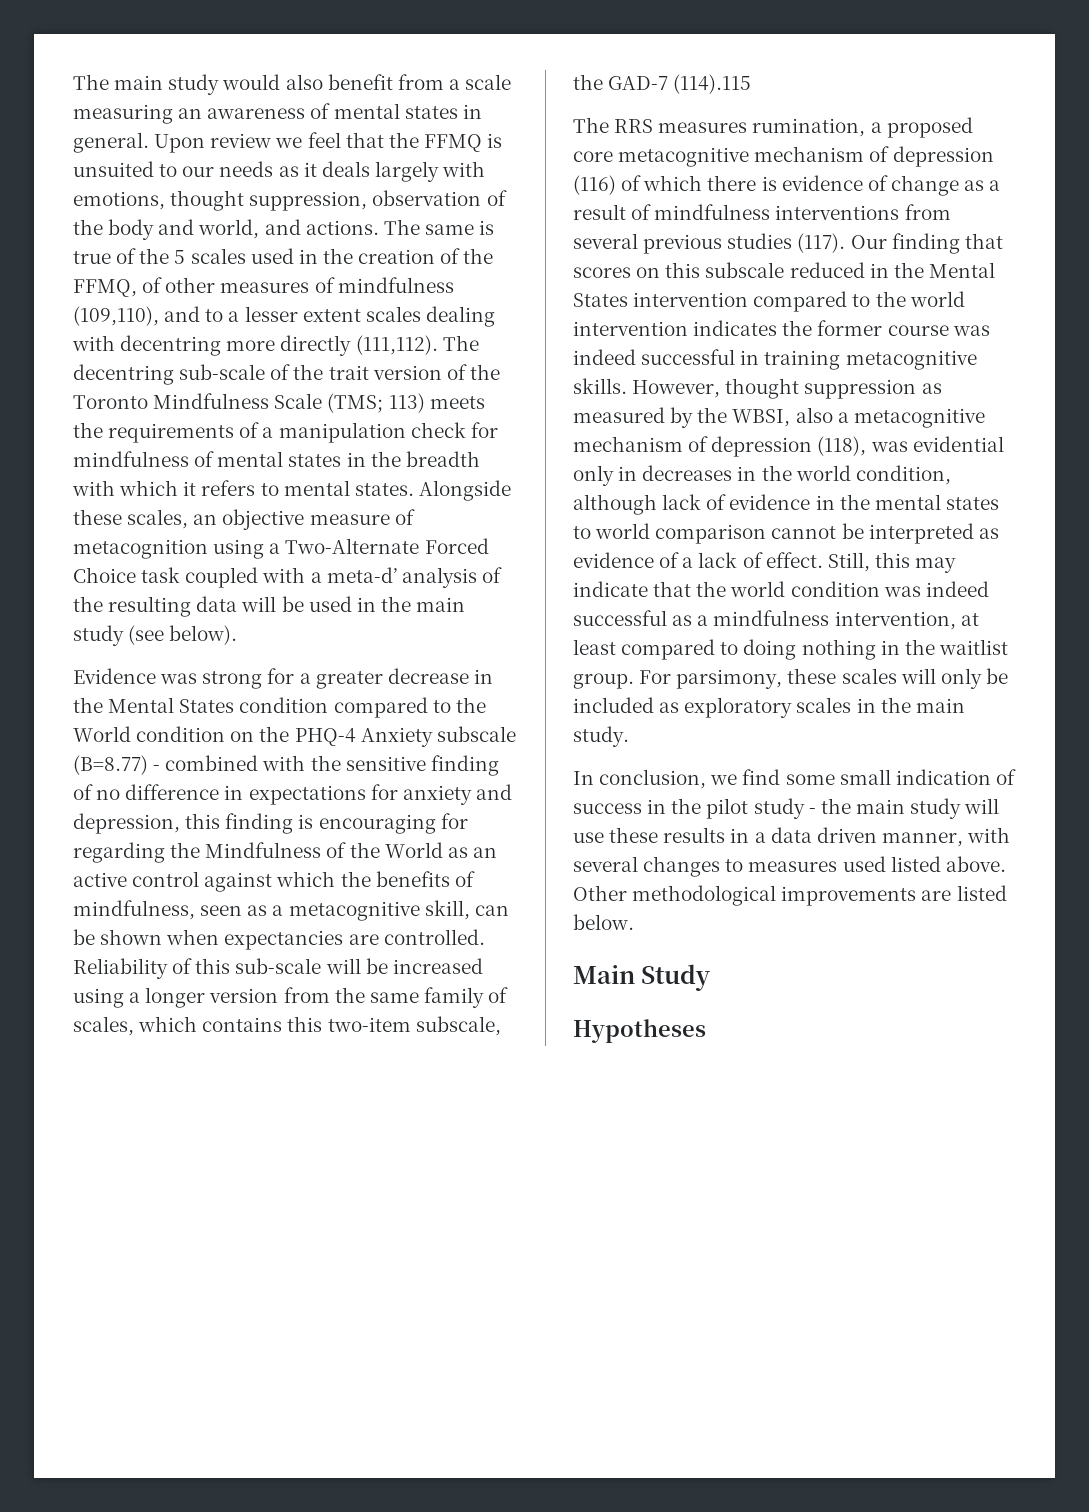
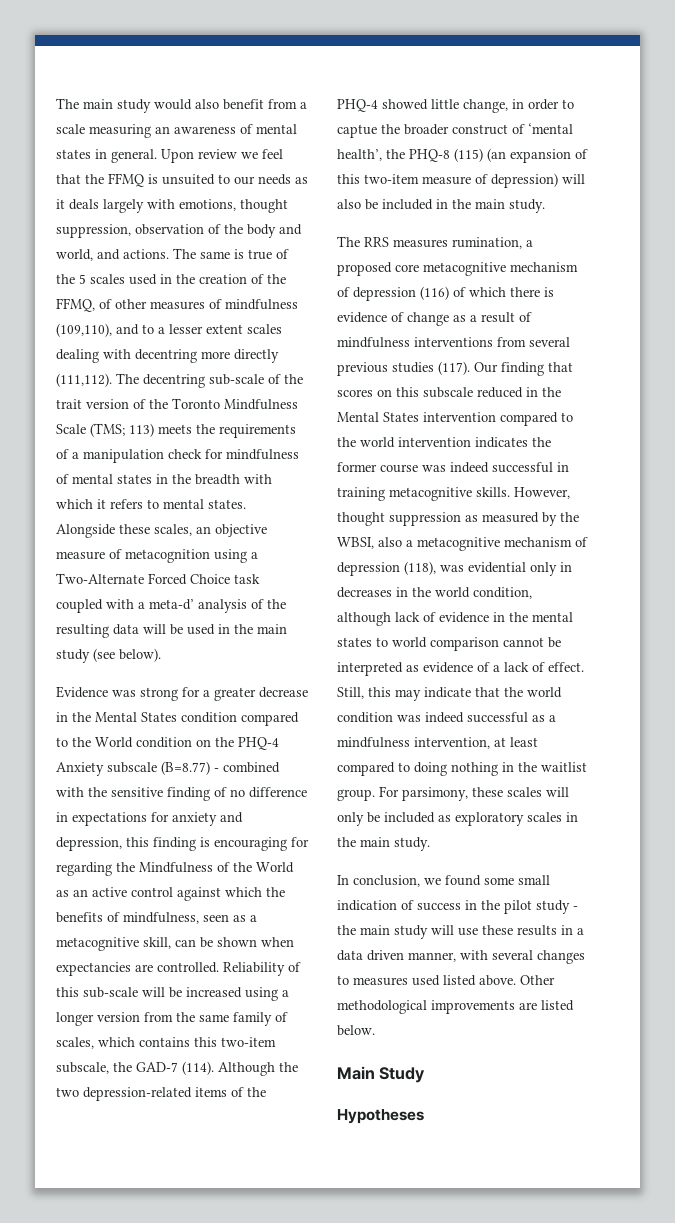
- Reliability of this sub-scale will be increased using a longer version from the same family of scales, which contains this two-item subscale, the GAD-7 (114).115
+ Reliability of this sub-scale will be increased using a longer version from the same family of scales, which contains this two-item subscale, the GAD-7 (114). Although the two depression-related items of the PHQ-4 showed little change, in order to captue the broader construct of ‘mental health’, the PHQ-8 (115) (an expansion of this two-item measure of depression) will also be included in the main study.
- In conclusion, we find some small indication of success in the pilot study - the main study will use these results in a data driven manner, with several changes to measures used listed above.
+ In conclusion, we found some small indication of success in the pilot study - the main study will use these results in a data driven manner, with several changes to measures used listed above.

